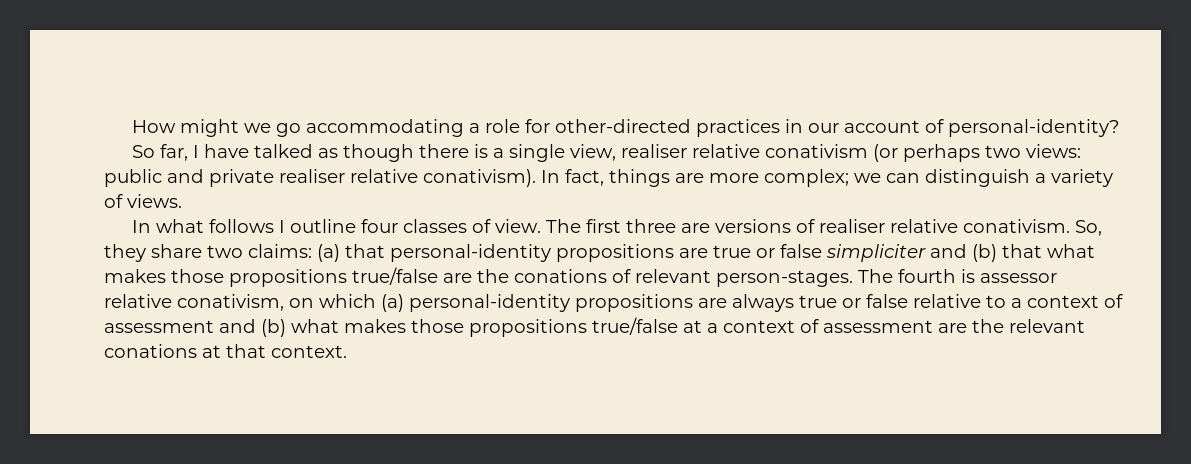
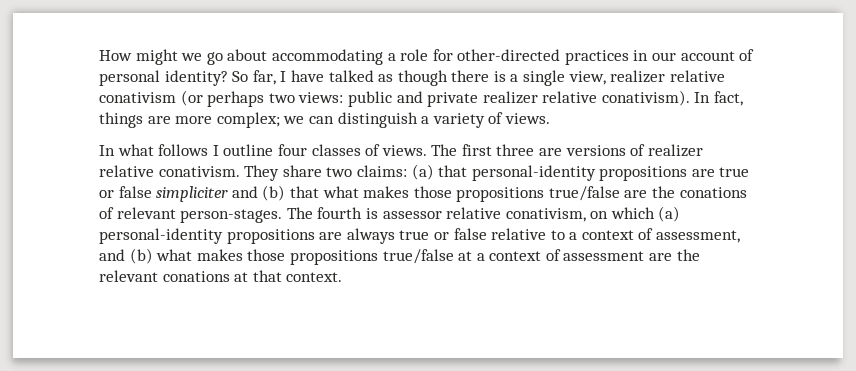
- How might we go accommodating a role for other-directed practices in our account of personal-identity?
- So far, I have talked as though there is a single view, realiser relative conativism (or perhaps two views: public and private realiser relative conativism).
+ How might we go about accommodating a role for other-directed practices in our account of personal identity? So far, I have talked as though there is a single view, realizer relative conativism (or perhaps two views: public and private realizer relative conativism).
- In what follows I outline four classes of view.
+ In what follows I outline four classes of views.
- The first three are versions of realiser relative conativism.
+ The first three are versions of realizer relative conativism.
- So, they share two claims: (a) that personal-identity propositions are true or false simpliciter and (b) that what makes those propositions true/false are the conations of relevant person-stages.
+ They share two claims: (a) that personal-identity propositions are true or false simpliciter and (b) that what makes those propositions true/false are the conations of relevant person-stages.
- The fourth is assessor relative conativism, on which (a) personal-identity propositions are always true or false relative to a context of assessment and (b) what makes those propositions true/false at a context of assessment are the relevant conations at that context.
+ The fourth is assessor relative conativism, on which (a) personal-identity propositions are always true or false relative to a context of assessment, and (b) what makes those propositions true/false at a context of assessment are the relevant conations at that context.

